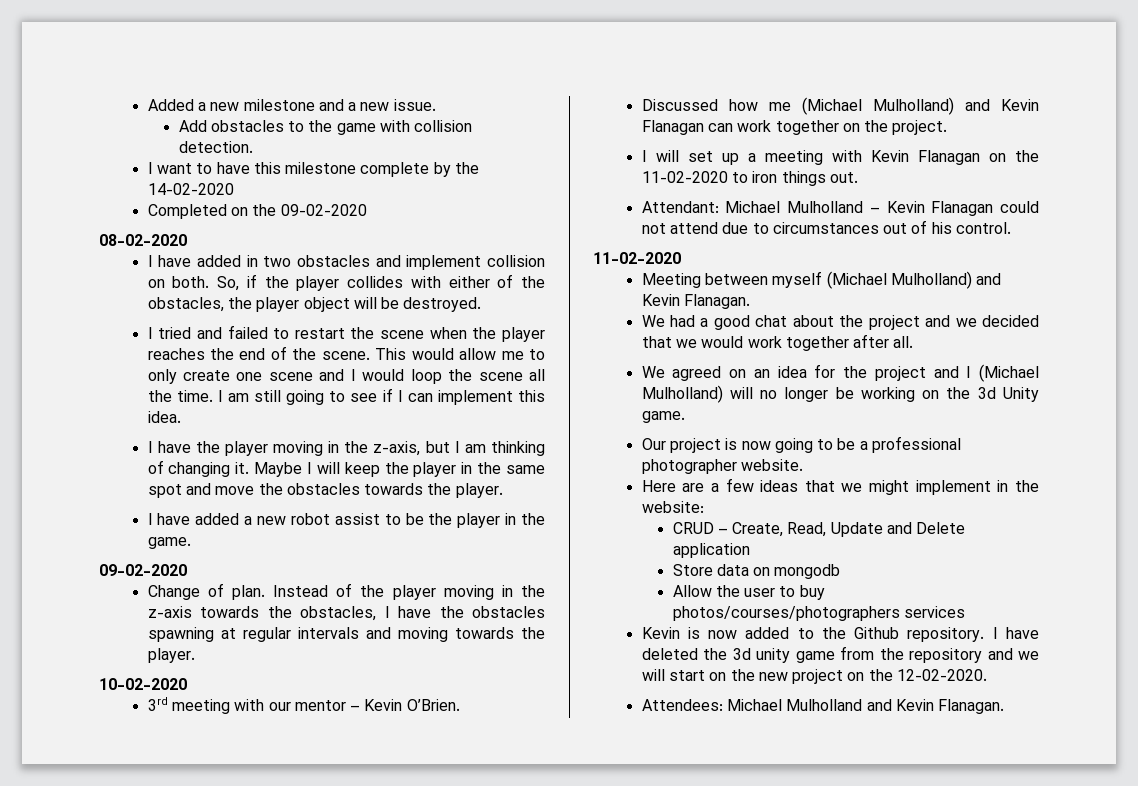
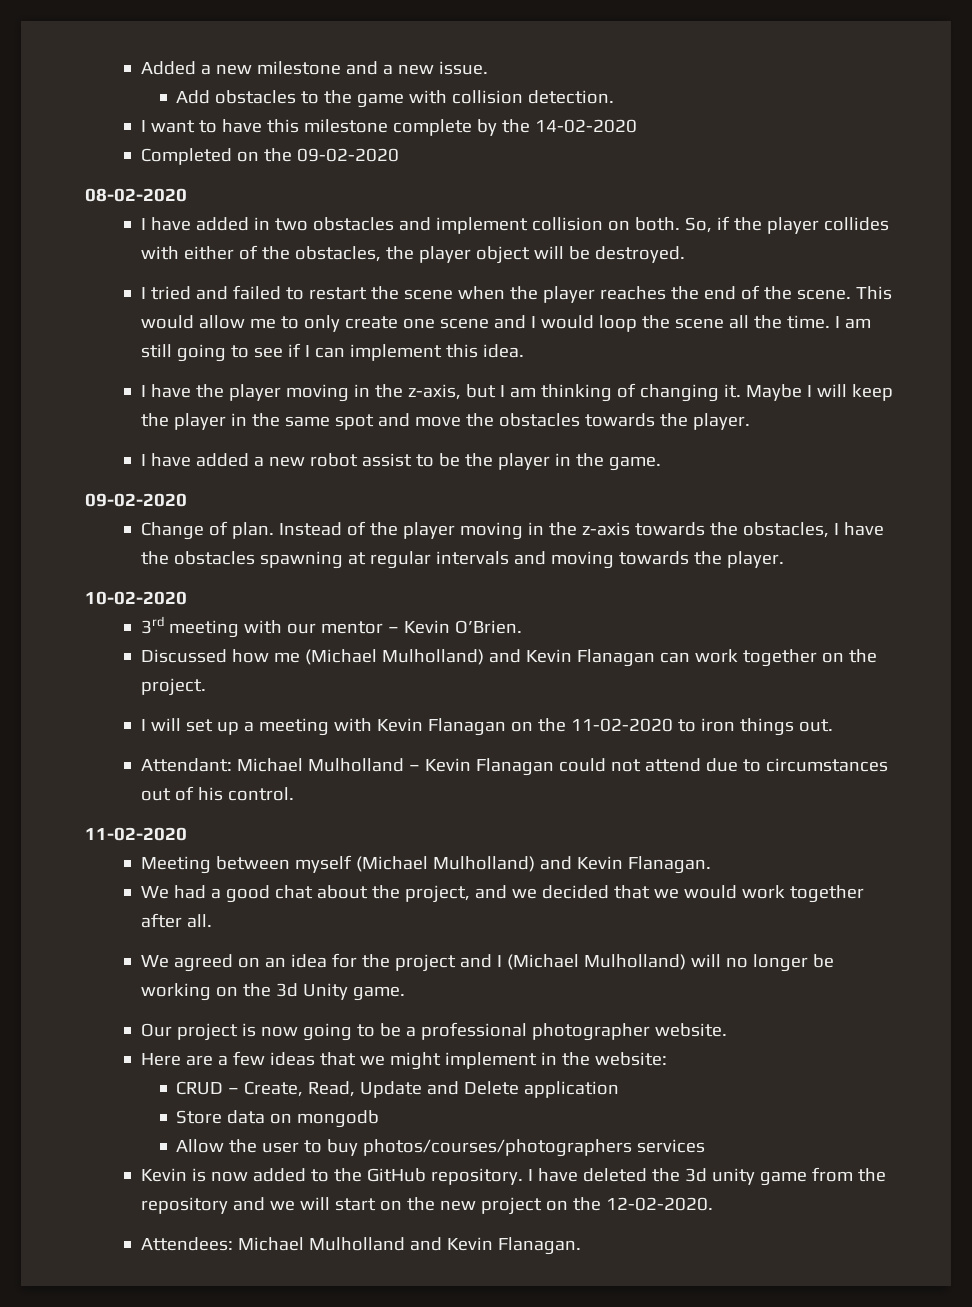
- We had a good chat about the project and we decided that we would work together after all.
+ We had a good chat about the project, and we decided that we would work together after all.
- Kevin is now added to the Github repository.
+ Kevin is now added to the GitHub repository.

